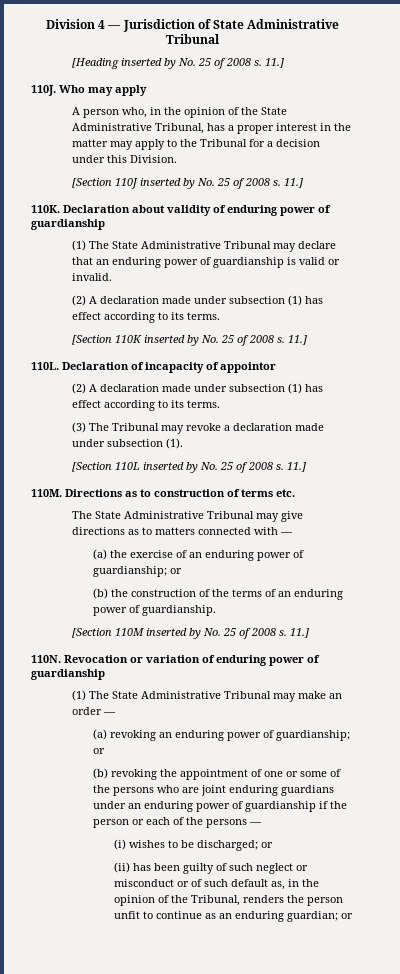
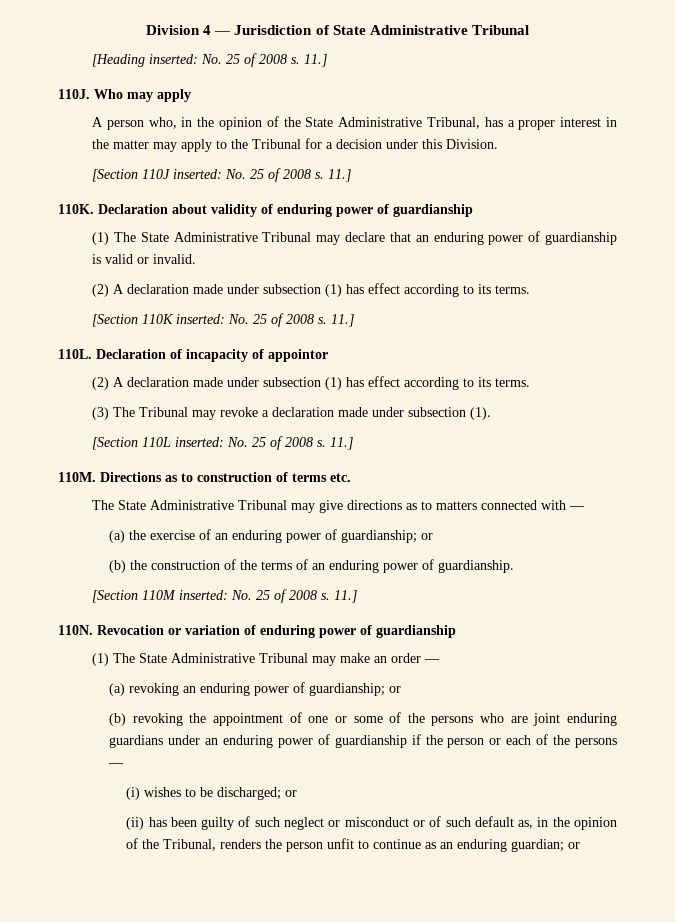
- [Heading inserted by No. 25 of 2008 s.
+ [Heading inserted: No. 25 of 2008 s.
- [Section 110J inserted by No. 25 of 2008 s.
+ [Section 110J inserted: No. 25 of 2008 s.
- [Section 110K inserted by No. 25 of 2008 s.
+ [Section 110K inserted: No. 25 of 2008 s.
- [Section 110L inserted by No. 25 of 2008 s.
+ [Section 110L inserted: No. 25 of 2008 s.
- [Section 110M inserted by No. 25 of 2008 s.
+ [Section 110M inserted: No. 25 of 2008 s.

